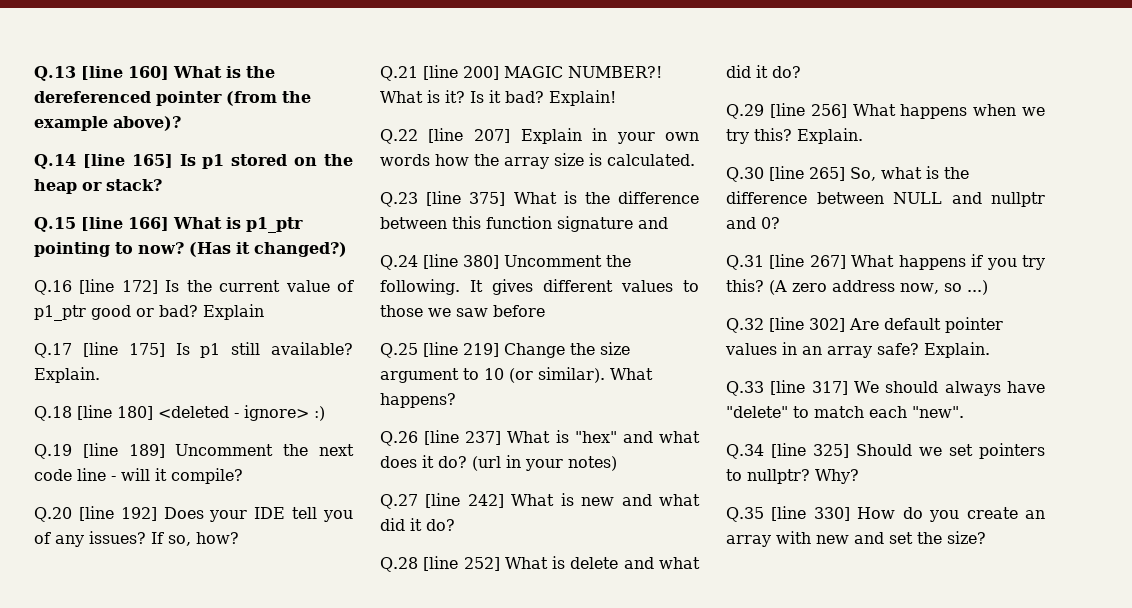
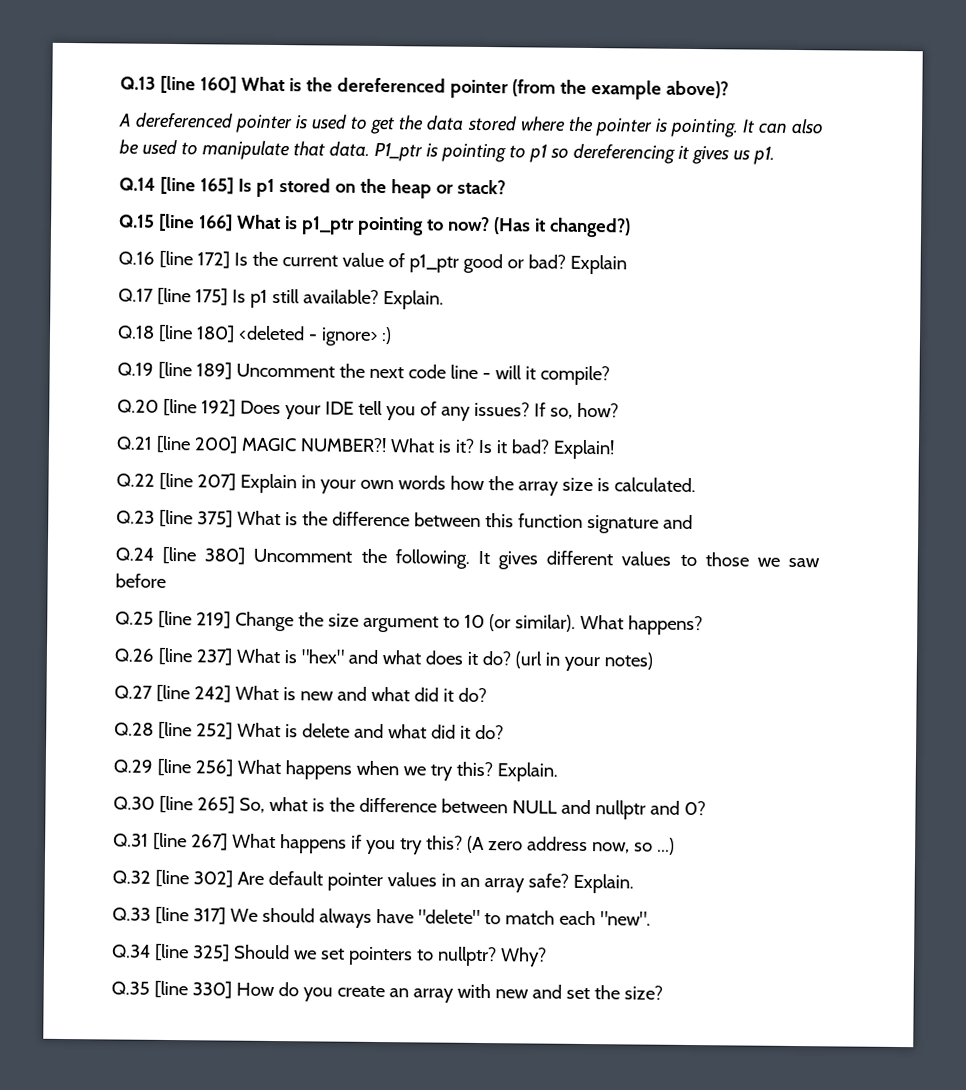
+ A dereferenced pointer is used to get the data stored where the pointer is pointing. It can also be used to manipulate that data. P1_ptr is pointing to p1 so dereferencing it gives us p1.

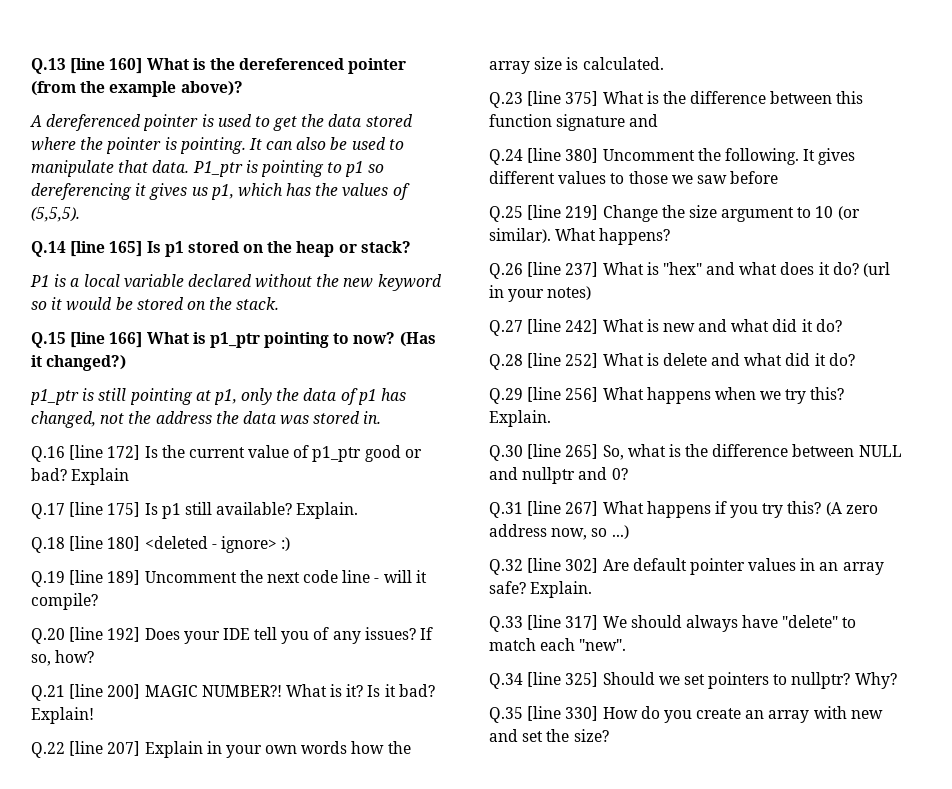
- P1_ptr is pointing to p1 so dereferencing it gives us p1.
+ P1_ptr is pointing to p1 so dereferencing it gives us p1, which has the values of (5,5,5).
+ P1 is a local variable declared without the new keyword so it would be stored on the stack.
+ p1_ptr is still pointing at p1, only the data of p1 has changed, not the address the data was stored in.

